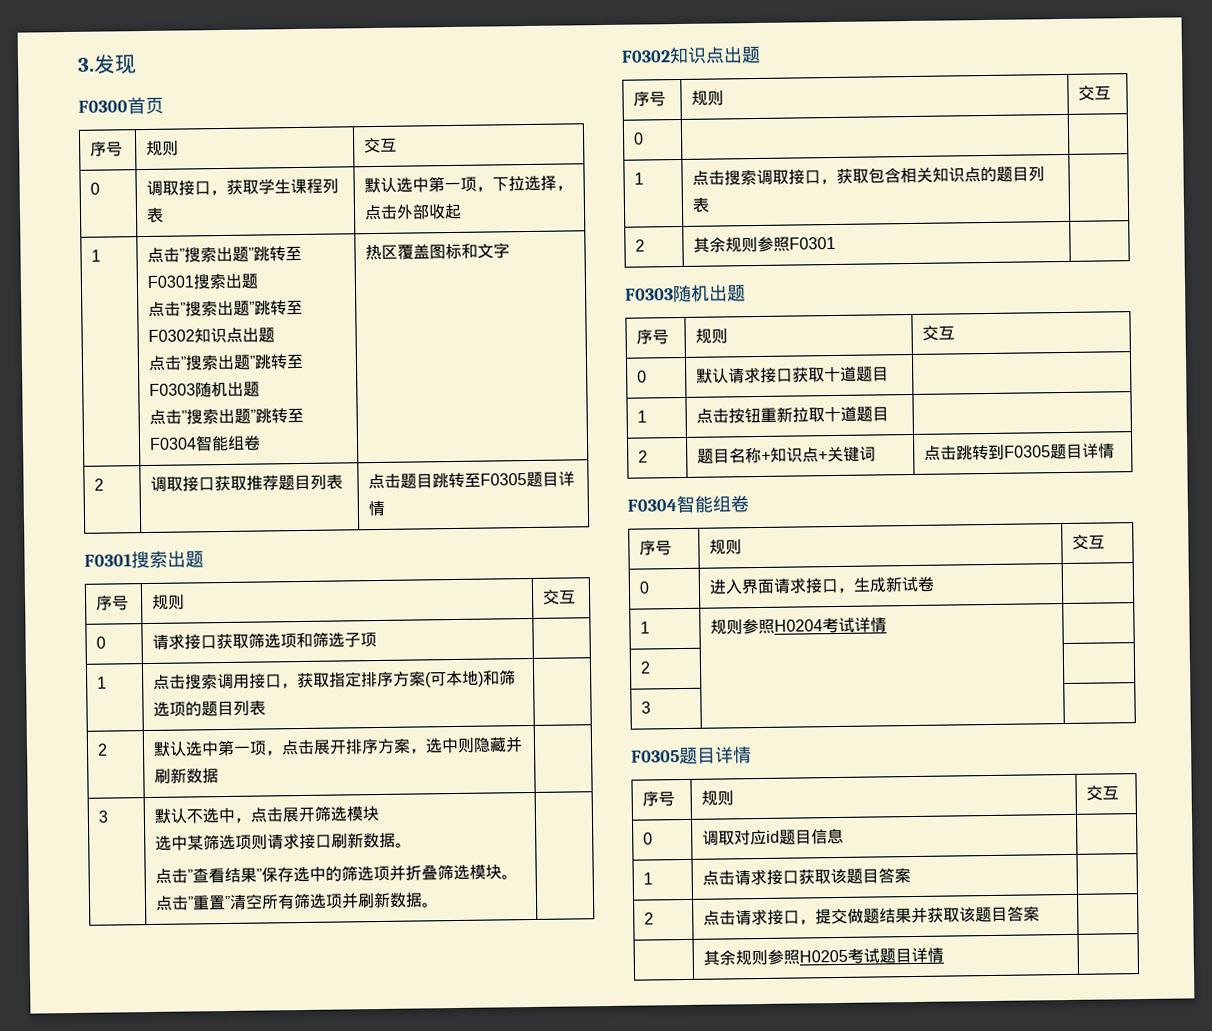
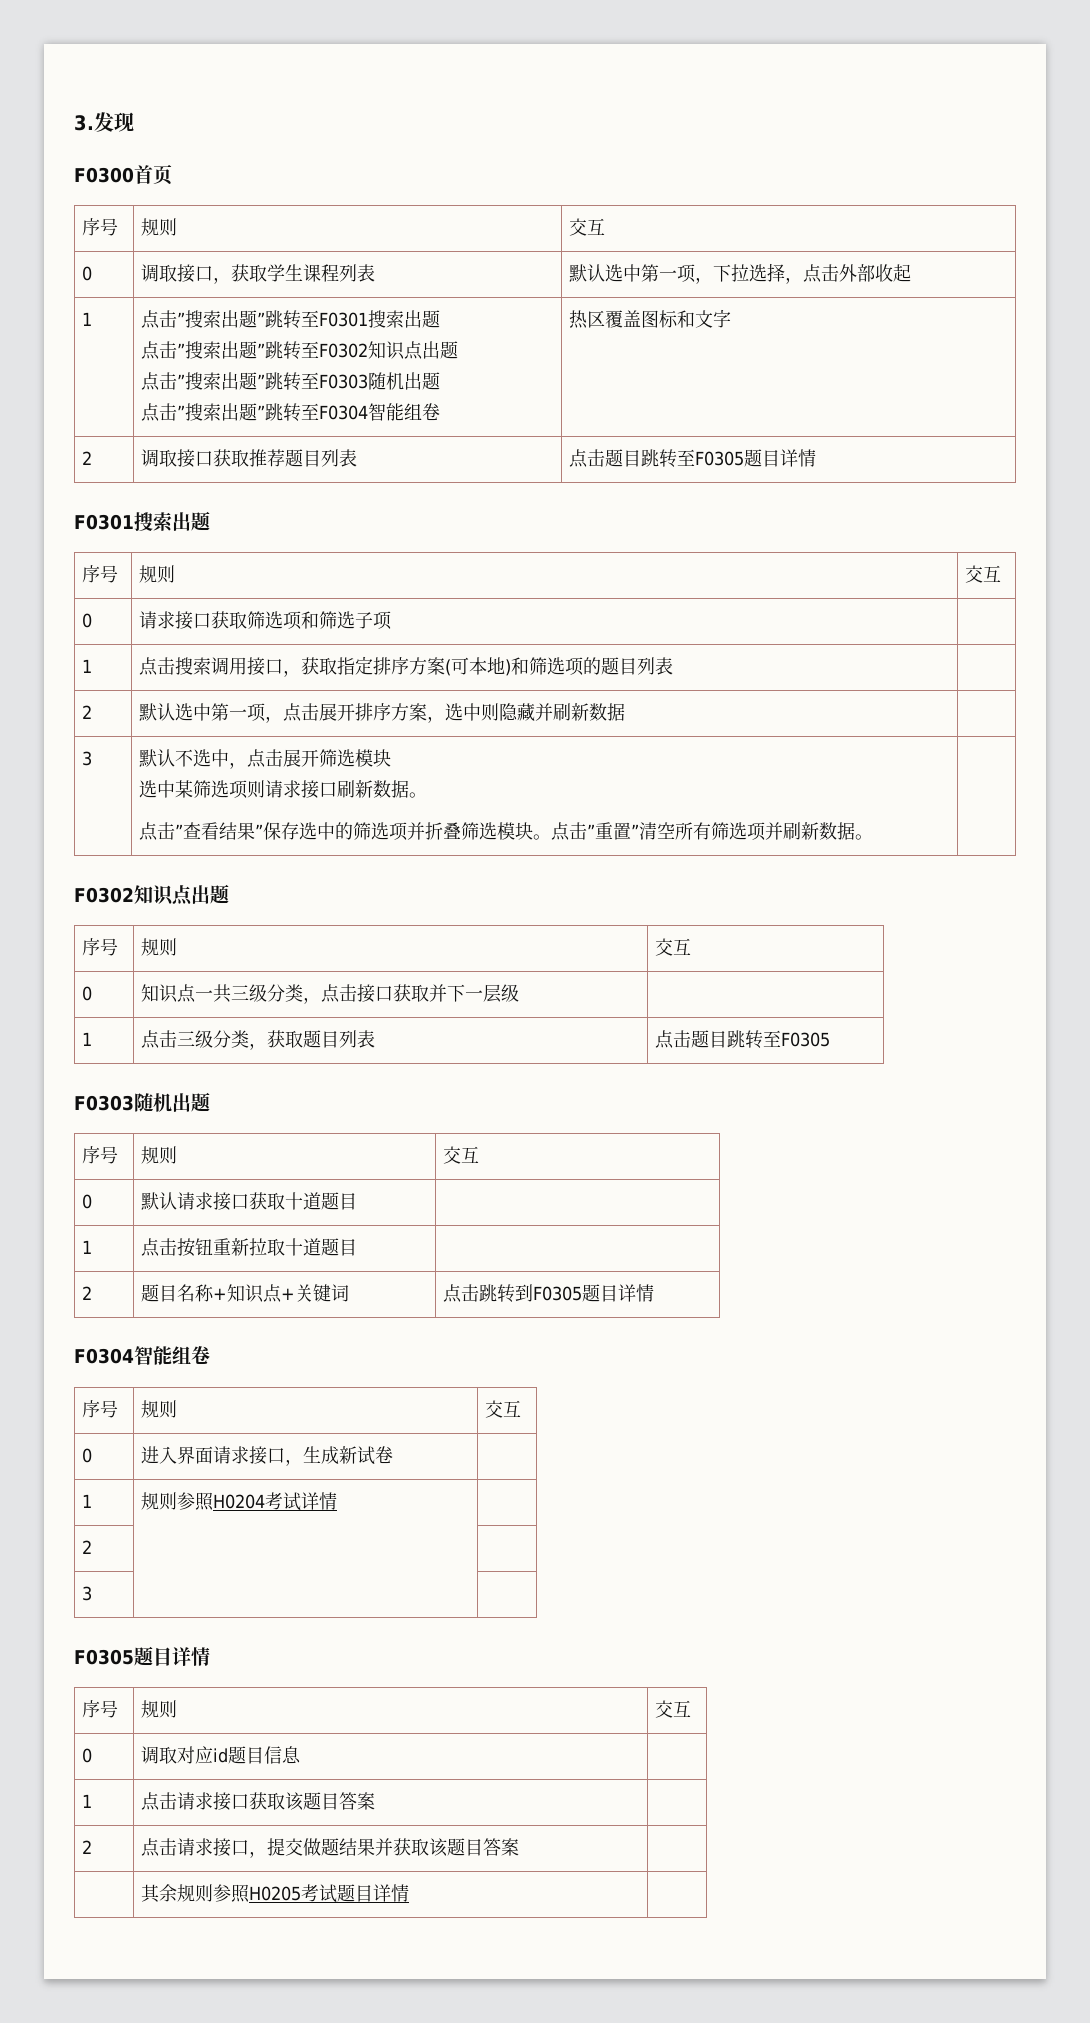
- 0 | |
- 1 | 点击搜索调取接口，获取包含相关知识点的题目列表 |
- 2 | 其余规则参照F0301 |
+ 0 | 知识点一共三级分类，点击接口获取并下一层级 |
+ 1 | 点击三级分类，获取题目列表 | 点击题目跳转至F0305

